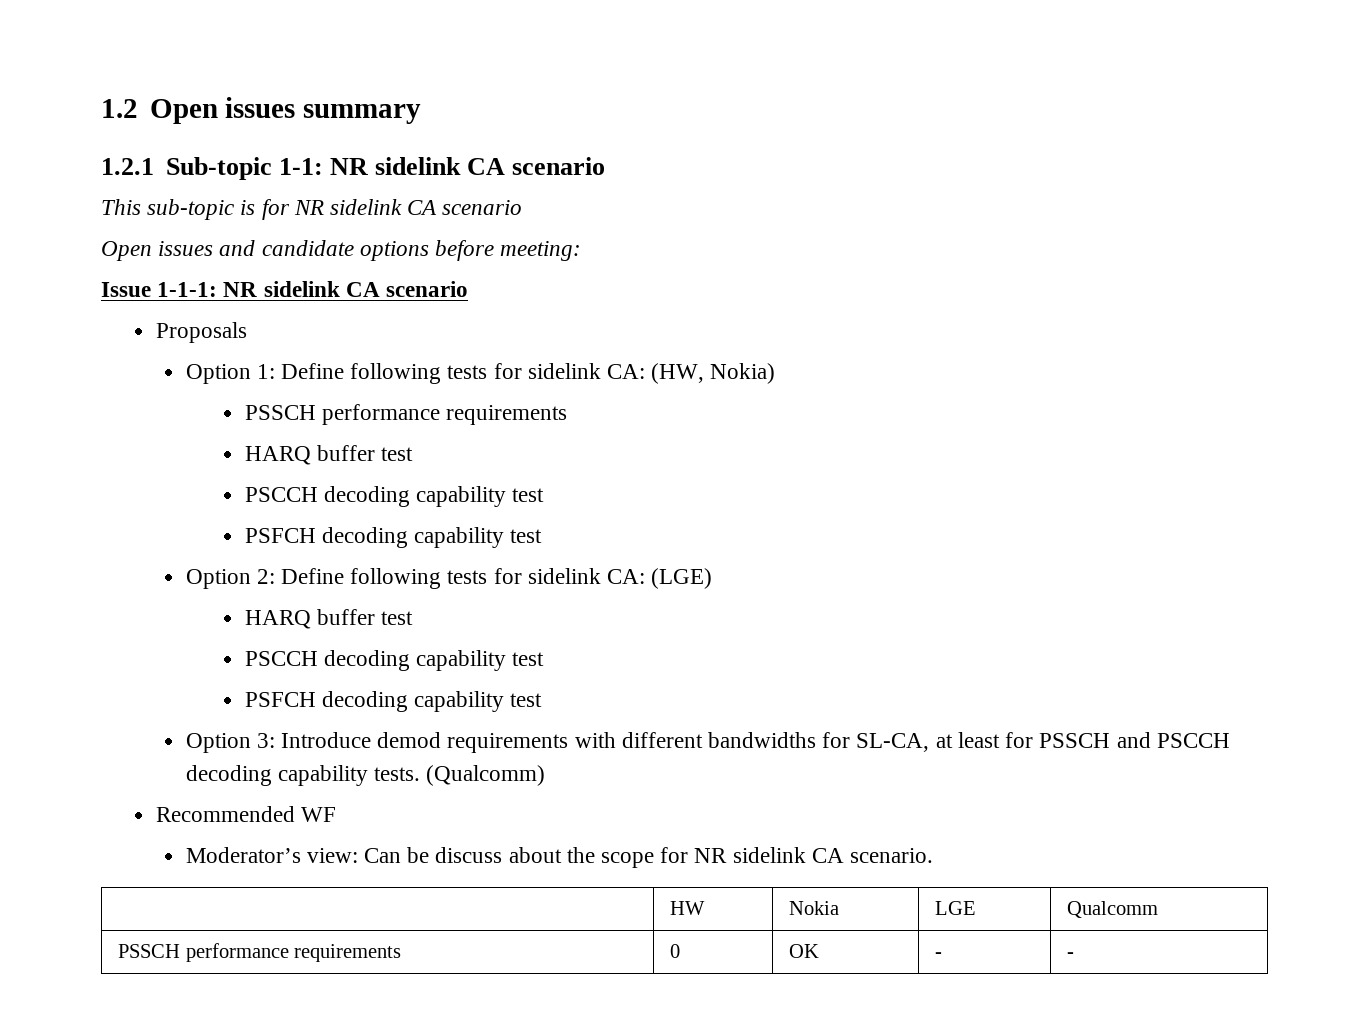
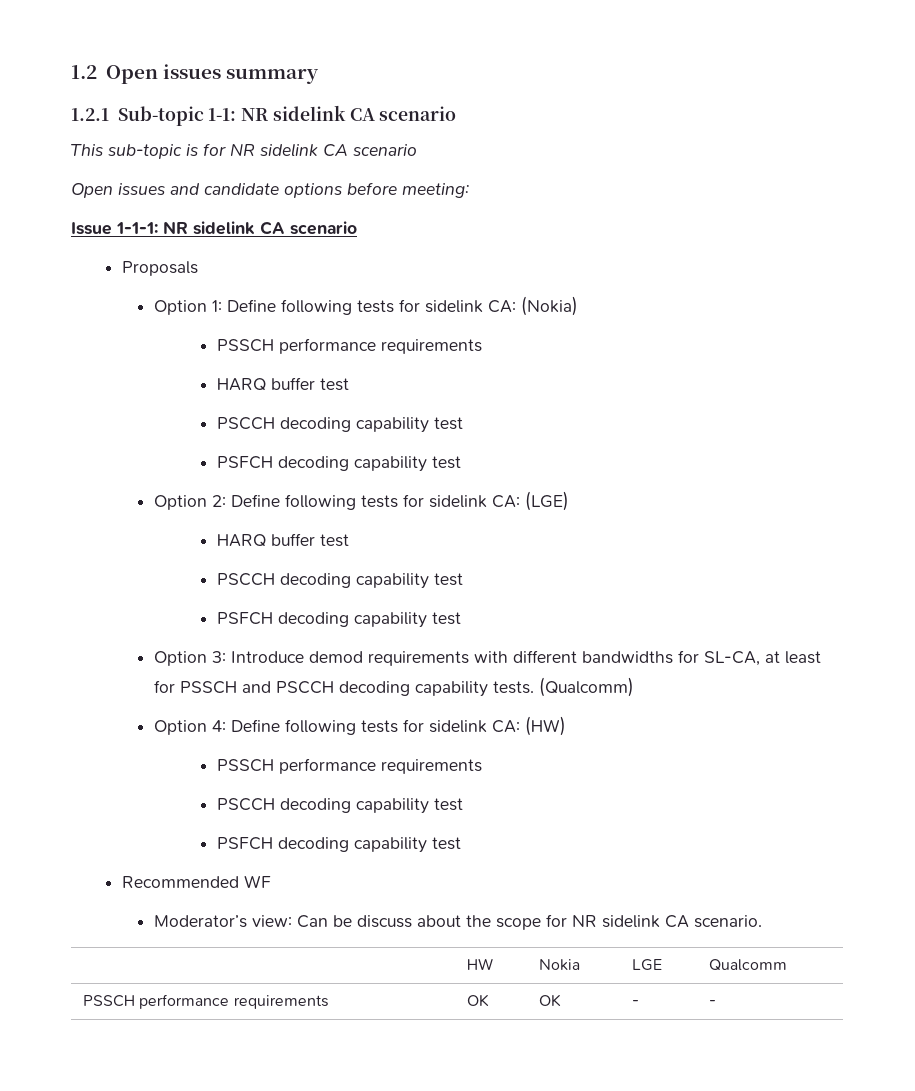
- Option 1: Define following tests for sidelink CA: (HW, Nokia)
+ Option 1: Define following tests for sidelink CA: (Nokia)
+ Option 4: Define following tests for sidelink CA: (HW)
+ PSSCH performance requirements
+ PSCCH decoding capability test
+ PSFCH decoding capability test
- PSSCH performance requirements | 0 | OK | - | -
+ PSSCH performance requirements | OK | OK | - | -

